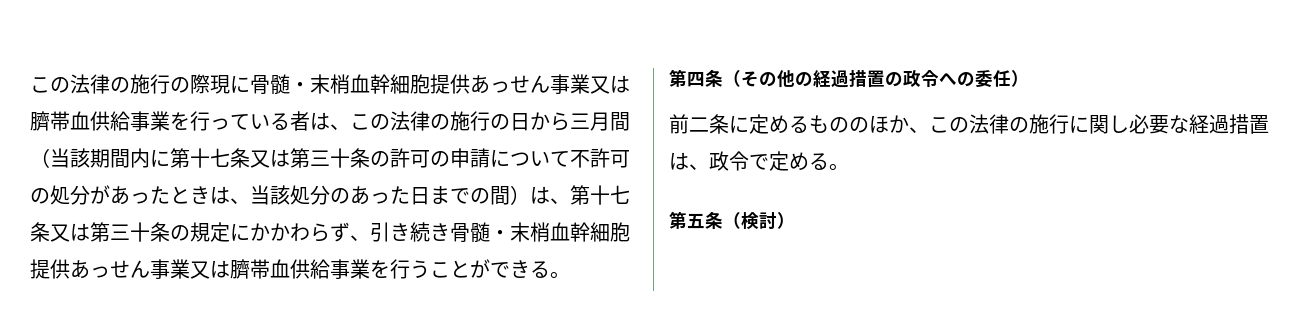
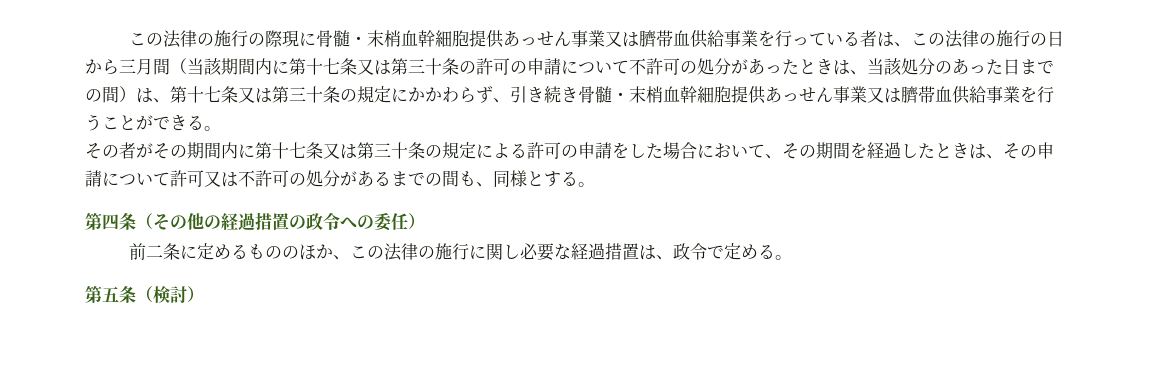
+ その者がその期間内に第十七条又は第三十条の規定による許可の申請をした場合において、その期間を経過したときは、その申請について許可又は不許可の処分があるまでの間も、同様とする。

